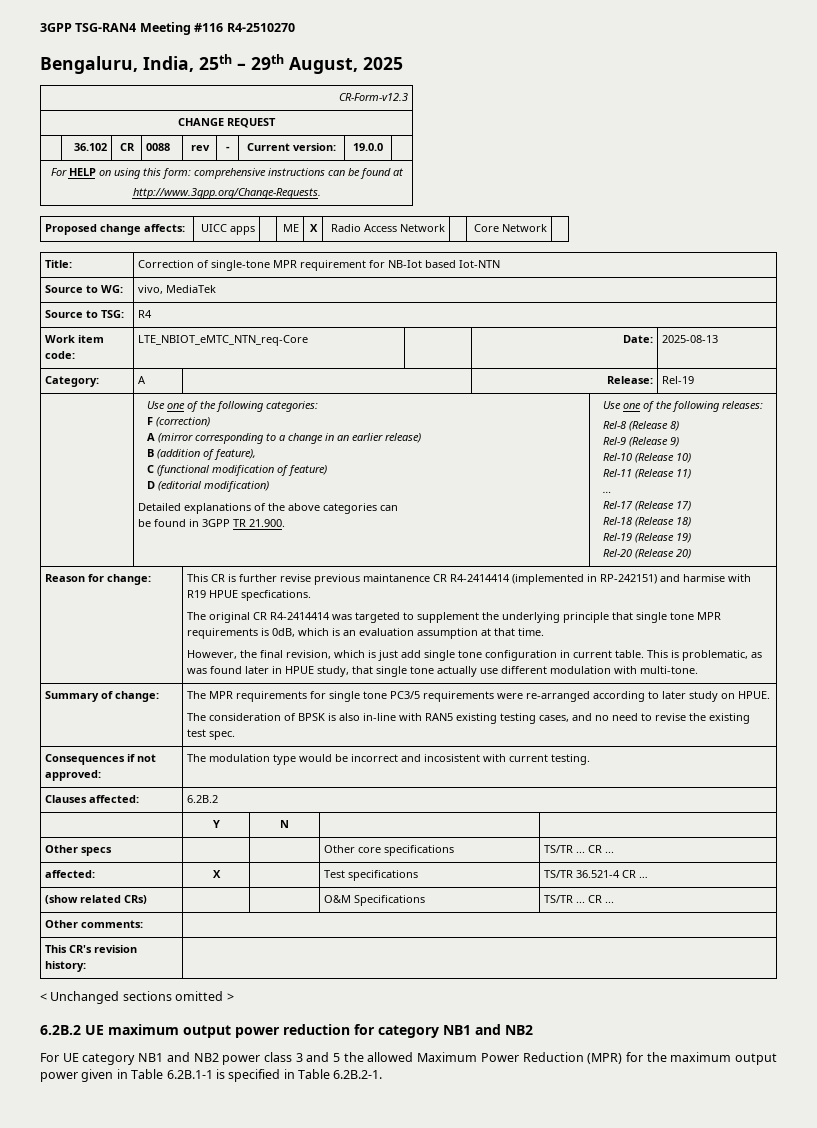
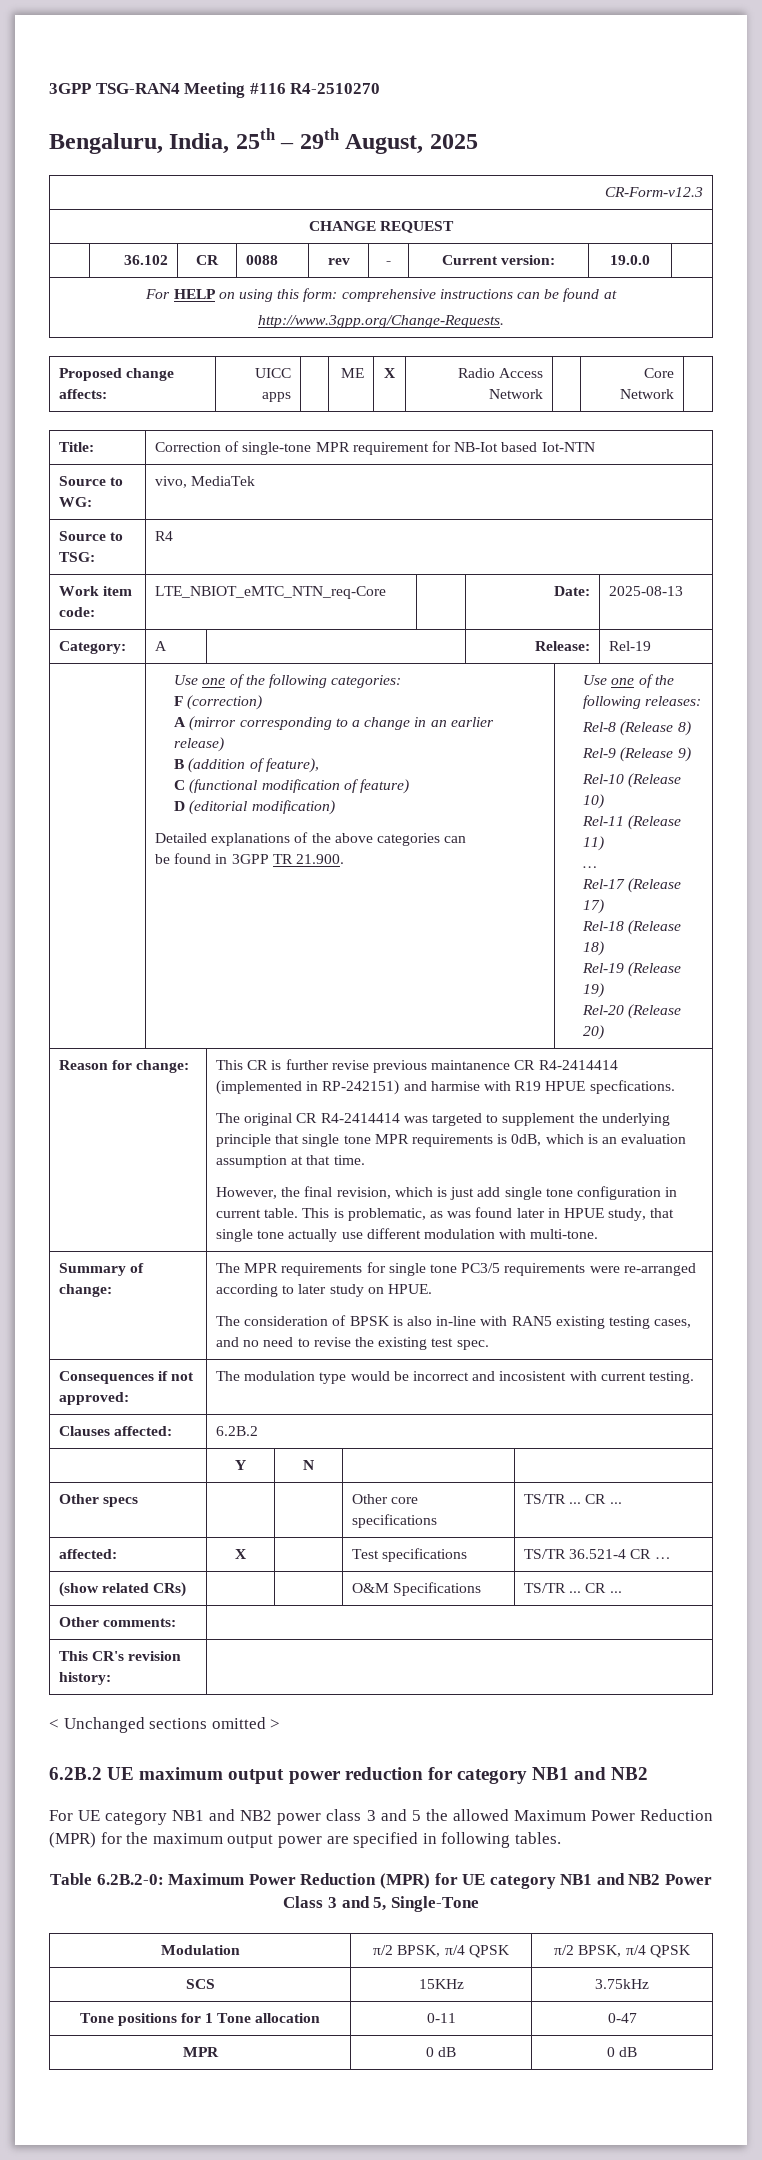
- For UE category NB1 and NB2 power class 3 and 5 the allowed Maximum Power Reduction (MPR) for the maximum output power given in Table 6.2B.1-1 is specified in Table 6.2B.2-1.
+ For UE category NB1 and NB2 power class 3 and 5 the allowed Maximum Power Reduction (MPR) for the maximum output power are specified in following tables.
+ Table 6.2B.2-0: Maximum Power Reduction (MPR) for UE category NB1 and NB2 Power Class 3 and 5, Single-Tone
+ Modulation | π/2 BPSK, π/4 QPSK | π/2 BPSK, π/4 QPSK
+ SCS | 15KHz | 3.75kHz
+ Tone positions for 1 Tone allocation | 0-11 | 0-47
+ MPR | 0 dB | 0 dB

